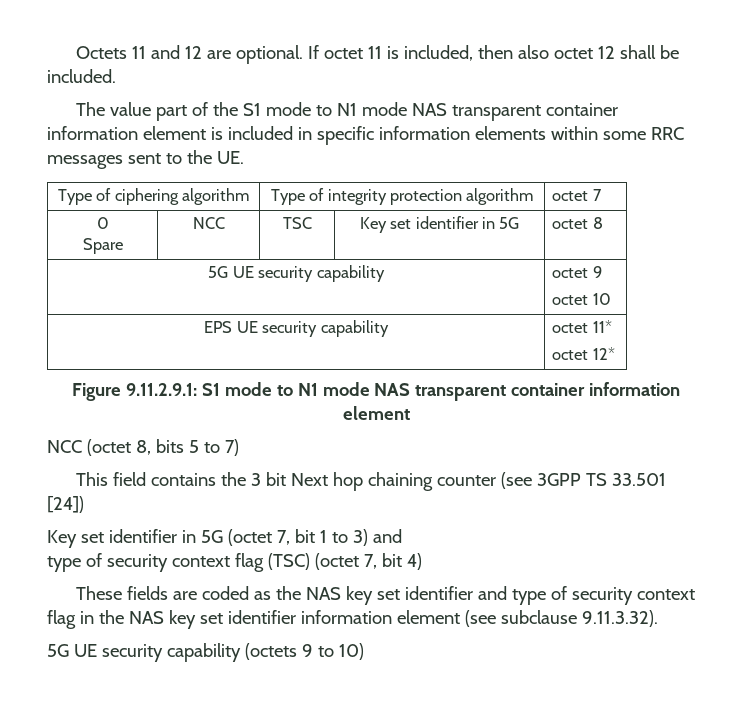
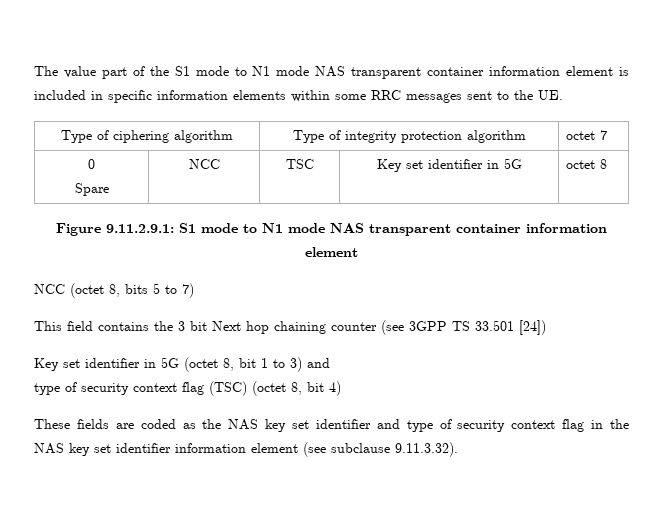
- Octets 11 and 12 are optional. If octet 11 is included, then also octet 12 shall be included.
- 5G UE security capability | octet 9
- octet 10
- EPS UE security capability | octet 11*
- octet 12*
- Key set identifier in 5G (octet 7, bit 1 to 3) and
+ Key set identifier in 5G (octet 8, bit 1 to 3) and
- type of security context flag (TSC) (octet 7, bit 4)
+ type of security context flag (TSC) (octet 8, bit 4)
- 5G UE security capability (octets 9 to 10)

